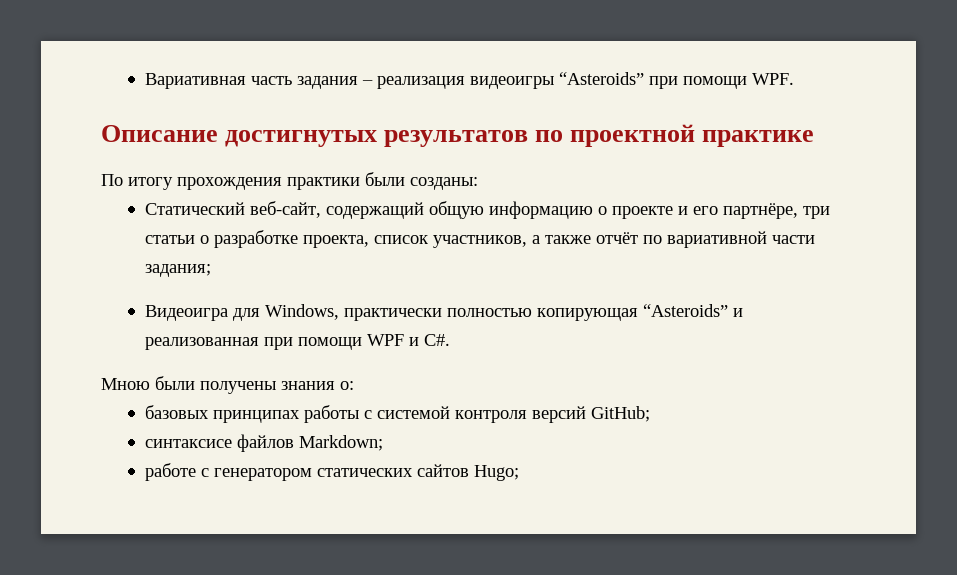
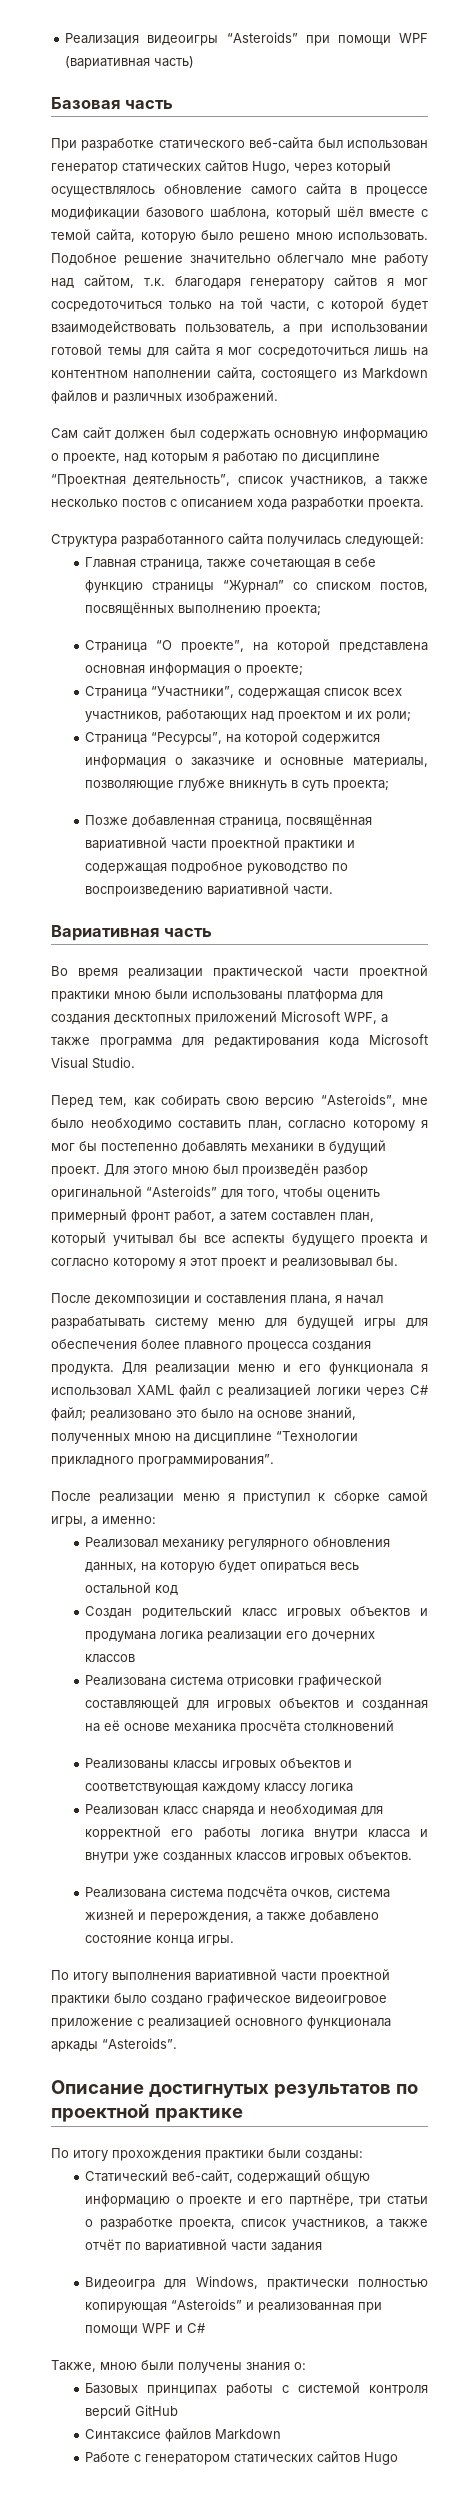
- Вариативная часть задания – реализация видеоигры “Asteroids” при помощи WPF.
+ Реализация видеоигры “Asteroids” при помощи WPF (вариативная часть)
+ Базовая часть
+ При разработке статического веб-сайта был использован генератор статических сайтов Hugo, через который осуществлялось обновление самого сайта в процессе модификации базового шаблона, который шёл вместе с темой сайта, которую было решено мною использовать. Подобное решение значительно облегчало мне работу над сайтом, т.к. благодаря генератору сайтов я мог сосредоточиться только на той части, с которой будет взаимодействовать пользователь, а при использовании готовой темы для сайта я мог сосредоточиться лишь на контентном наполнении сайта, состоящего из Markdown файлов и различных изображений.
+ Сам сайт должен был содержать основную информацию о проекте, над которым я работаю по дисциплине “Проектная деятельность”, список участников, а также несколько постов с описанием хода разработки проекта.
+ Структура разработанного сайта получилась следующей:
+ Главная страница, также сочетающая в себе функцию страницы “Журнал” со списком постов, посвящённых выполнению проекта;
+ Страница “О проекте”, на которой представлена основная информация о проекте;
+ Страница “Участники”, содержащая список всех участников, работающих над проектом и их роли;
+ Страница “Ресурсы”, на которой содержится информация о заказчике и основные материалы, позволяющие глубже вникнуть в суть проекта;
+ Позже добавленная страница, посвящённая вариативной части проектной практики и содержащая подробное руководство по воспроизведению вариативной части.
+ Вариативная часть
+ Во время реализации практической части проектной практики мною были использованы платформа для создания десктопных приложений Microsoft WPF, а также программа для редактирования кода Microsoft Visual Studio.
+ Перед тем, как собирать свою версию “Asteroids”, мне было необходимо составить план, согласно которому я мог бы постепенно добавлять механики в будущий проект. Для этого мною был произведён разбор оригинальной “Asteroids” для того, чтобы оценить примерный фронт работ, а затем составлен план, который учитывал бы все аспекты будущего проекта и согласно которому я этот проект и реализовывал бы.
+ После декомпозиции и составления плана, я начал разрабатывать систему меню для будущей игры для обеспечения более плавного процесса создания продукта. Для реализации меню и его функционала я использовал XAML файл с реализацией логики через C# файл; реализовано это было на основе знаний, полученных мною на дисциплине “Технологии прикладного программирования”.
+ После реализации меню я приступил к сборке самой игры, а именно:
+ Реализовал механику регулярного обновления данных, на которую будет опираться весь остальной код
+ Создан родительский класс игровых объектов и продумана логика реализации его дочерних классов
+ Реализована система отрисовки графической составляющей для игровых объектов и созданная на её основе механика просчёта столкновений
+ Реализованы классы игровых объектов и соответствующая каждому классу логика
+ Реализован класс снаряда и необходимая для корректной его работы логика внутри класса и внутри уже созданных классов игровых объектов.
+ Реализована система подсчёта очков, система жизней и перерождения, а также добавлено состояние конца игры.
+ По итогу выполнения вариативной части проектной практики было создано графическое видеоигровое приложение с реализацией основного функционала аркады “Asteroids”.
- Статический веб-сайт, содержащий общую информацию о проекте и его партнёре, три статьи о разработке проекта, список участников, а также отчёт по вариативной части задания;
+ Статический веб-сайт, содержащий общую информацию о проекте и его партнёре, три статьи о разработке проекта, список участников, а также отчёт по вариативной части задания
- Видеоигра для Windows, практически полностью копирующая “Asteroids” и реализованная при помощи WPF и C#.
- Мною были получены знания о:
+ Видеоигра для Windows, практически полностью копирующая “Asteroids” и реализованная при помощи WPF и C#
+ Также, мною были получены знания о:
- базовых принципах работы с системой контроля версий GitHub;
- синтаксисе файлов Markdown;
- работе с генератором статических сайтов Hugo;
+ Базовых принципах работы с системой контроля версий GitHub
+ Синтаксисе файлов Markdown
+ Работе с генератором статических сайтов Hugo

